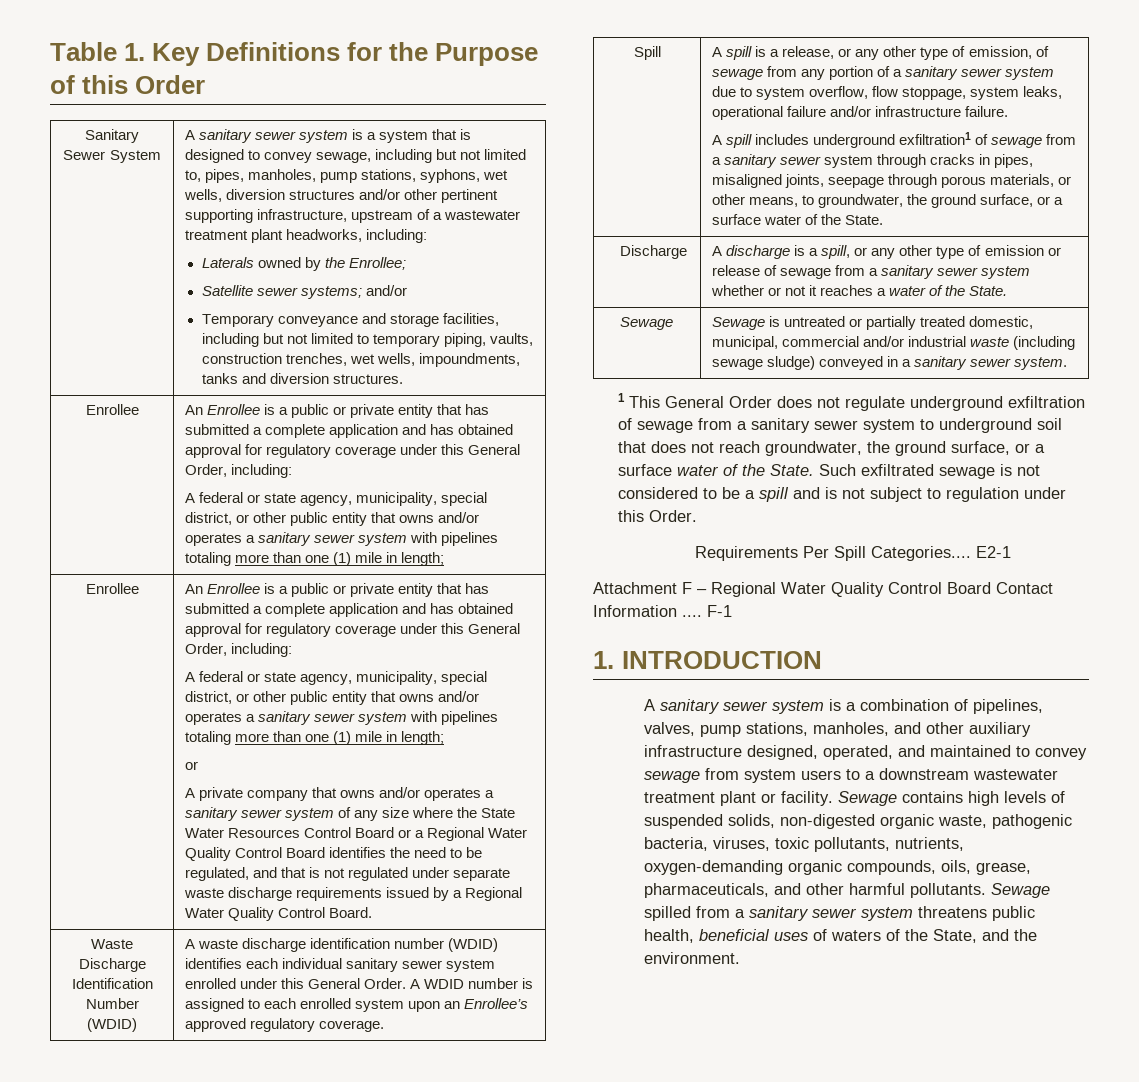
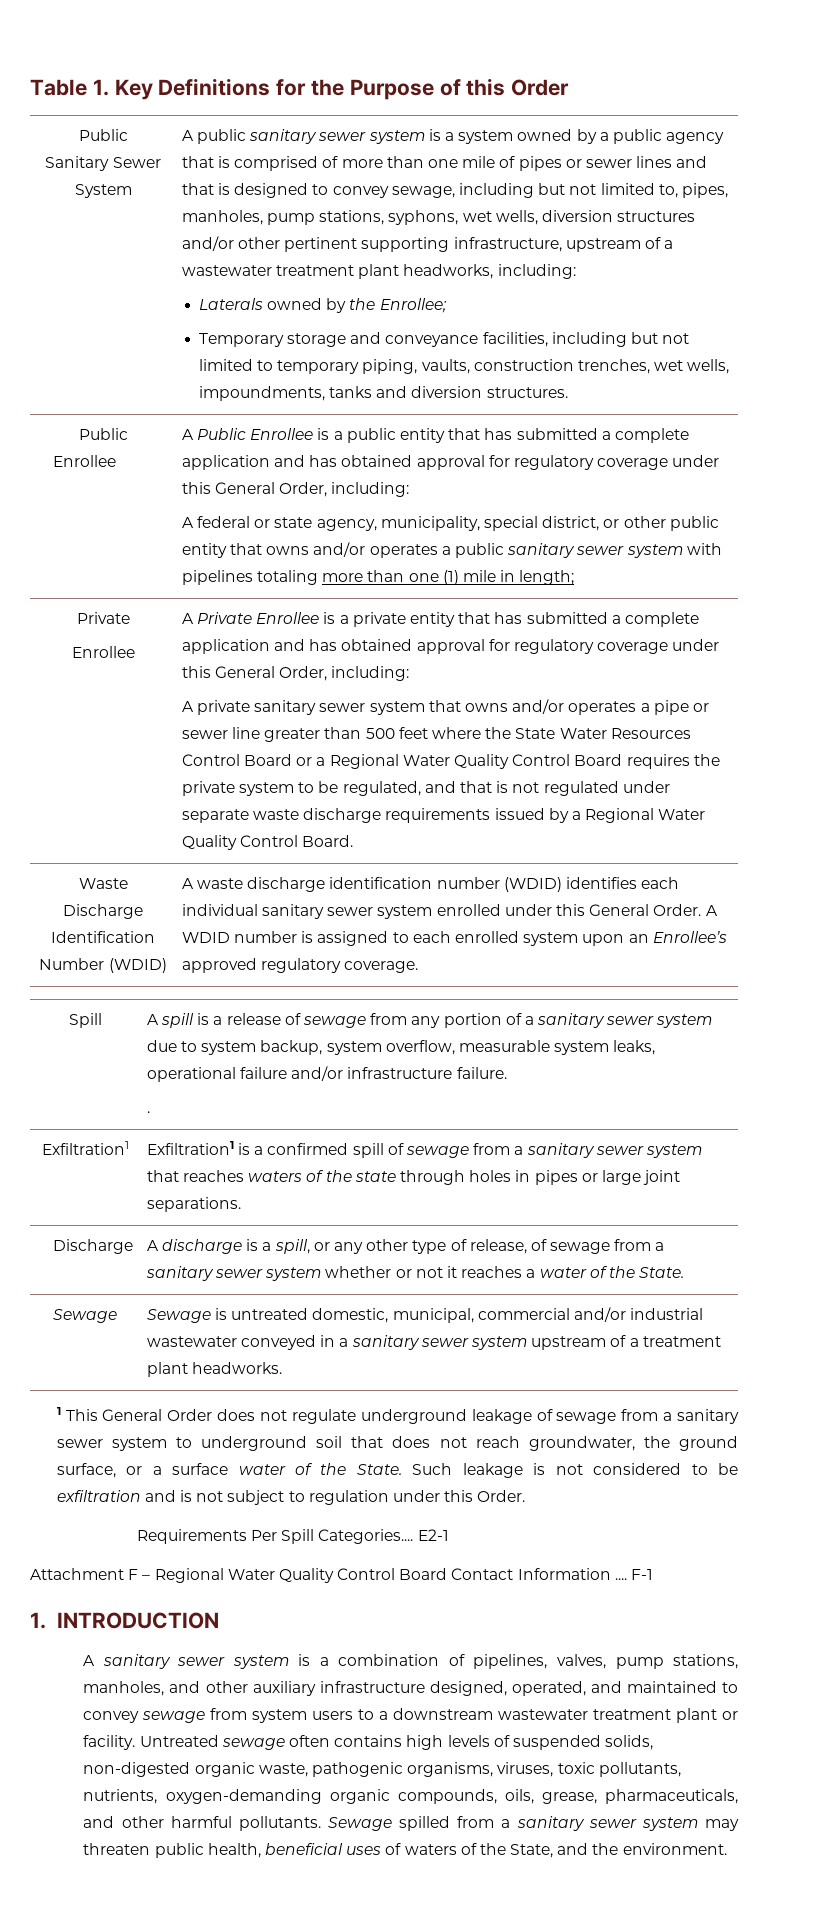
  Table 1. Key Definitions for the Purpose of this Order
+ Public
- A sanitary sewer system is a system that is designed to convey sewage, including but not limited to, pipes, manholes, pump stations, syphons, wet wells, diversion structures and/or other pertinent supporting infrastructure, upstream of a wastewater treatment plant headworks, including:
+ A public sanitary sewer system is a system owned by a public agency that is comprised of more than one mile of pipes or sewer lines and that is designed to convey sewage, including but not limited to, pipes, manholes, pump stations, syphons, wet wells, diversion structures and/or other pertinent supporting infrastructure, upstream of a wastewater treatment plant headworks, including:
- Satellite sewer systems; and/or
- Temporary conveyance and storage facilities, including but not limited to temporary piping, vaults, construction trenches, wet wells, impoundments, tanks and diversion structures.
- Enrollee | An Enrollee is a public or private entity that has submitted a complete application and has obtained approval for regulatory coverage under this General Order, including:
- A federal or state agency, municipality, special district, or other public entity that owns and/or operates a sanitary sewer system with pipelines totaling more than one (1) mile in length;
- Enrollee | An Enrollee is a public or private entity that has submitted a complete application and has obtained approval for regulatory coverage under this General Order, including:
- A federal or state agency, municipality, special district, or other public entity that owns and/or operates a sanitary sewer system with pipelines totaling more than one (1) mile in length;
- or
- A private company that owns and/or operates a sanitary sewer system of any size where the State Water Resources Control Board or a Regional Water Quality Control Board identifies the need to be regulated, and that is not regulated under separate waste discharge requirements issued by a Regional Water Quality Control Board.
+ Temporary storage and conveyance facilities, including but not limited to temporary piping, vaults, construction trenches, wet wells, impoundments, tanks and diversion structures.
+ Public
+ Enrollee | A Public Enrollee is a public entity that has submitted a complete application and has obtained approval for regulatory coverage under this General Order, including:
+ A federal or state agency, municipality, special district, or other public entity that owns and/or operates a public sanitary sewer system with pipelines totaling more than one (1) mile in length;
+ Private
+ Enrollee | A Private Enrollee is a private entity that has submitted a complete application and has obtained approval for regulatory coverage under this General Order, including:
+ A private sanitary sewer system that owns and/or operates a pipe or sewer line greater than 500 feet where the State Water Resources Control Board or a Regional Water Quality Control Board requires the private system to be regulated, and that is not regulated under separate waste discharge requirements issued by a Regional Water Quality Control Board.
- A spill is a release, or any other type of emission, of sewage from any portion of a sanitary sewer system due to system overflow, flow stoppage, system leaks, operational failure and/or infrastructure failure.
+ A spill is a release of sewage from any portion of a sanitary sewer system due to system backup, system overflow, measurable system leaks, operational failure and/or infrastructure failure.
- A spill includes underground exfiltration1 of sewage from a sanitary sewer system through cracks in pipes, misaligned joints, seepage through porous materials, or other means, to groundwater, the ground surface, or a surface water of the State.
+ .
+ Exfiltration1 | Exfiltration1 is a confirmed spill of sewage from a sanitary sewer system that reaches waters of the state through holes in pipes or large joint separations.
- Discharge | A discharge is a spill, or any other type of emission or release of sewage from a sanitary sewer system whether or not it reaches a water of the State.
+ Discharge | A discharge is a spill, or any other type of release, of sewage from a sanitary sewer system whether or not it reaches a water of the State.
- Sewage | Sewage is untreated or partially treated domestic, municipal, commercial and/or industrial waste (including sewage sludge) conveyed in a sanitary sewer system.
+ Sewage | Sewage is untreated domestic, municipal, commercial and/or industrial wastewater conveyed in a sanitary sewer system upstream of a treatment plant headworks.
- 1 This General Order does not regulate underground exfiltration of sewage from a sanitary sewer system to underground soil that does not reach groundwater, the ground surface, or a surface water of the State.
+ 1 This General Order does not regulate underground leakage of sewage from a sanitary sewer system to underground soil that does not reach groundwater, the ground surface, or a surface water of the State.
- Such exfiltrated sewage is not considered to be a spill and is not subject to regulation under this Order.
+ Such leakage is not considered to be exfiltration and is not subject to regulation under this Order.
- Sewage contains high levels of suspended solids, non-digested organic waste, pathogenic bacteria, viruses, toxic pollutants, nutrients, oxygen-demanding organic compounds, oils, grease, pharmaceuticals, and other harmful pollutants.
+ Untreated sewage often contains high levels of suspended solids, non-digested organic waste, pathogenic organisms, viruses, toxic pollutants, nutrients, oxygen-demanding organic compounds, oils, grease, pharmaceuticals, and other harmful pollutants.
- Sewage spilled from a sanitary sewer system threatens public health, beneficial uses of waters of the State, and the environment.
+ Sewage spilled from a sanitary sewer system may threaten public health, beneficial uses of waters of the State, and the environment.

